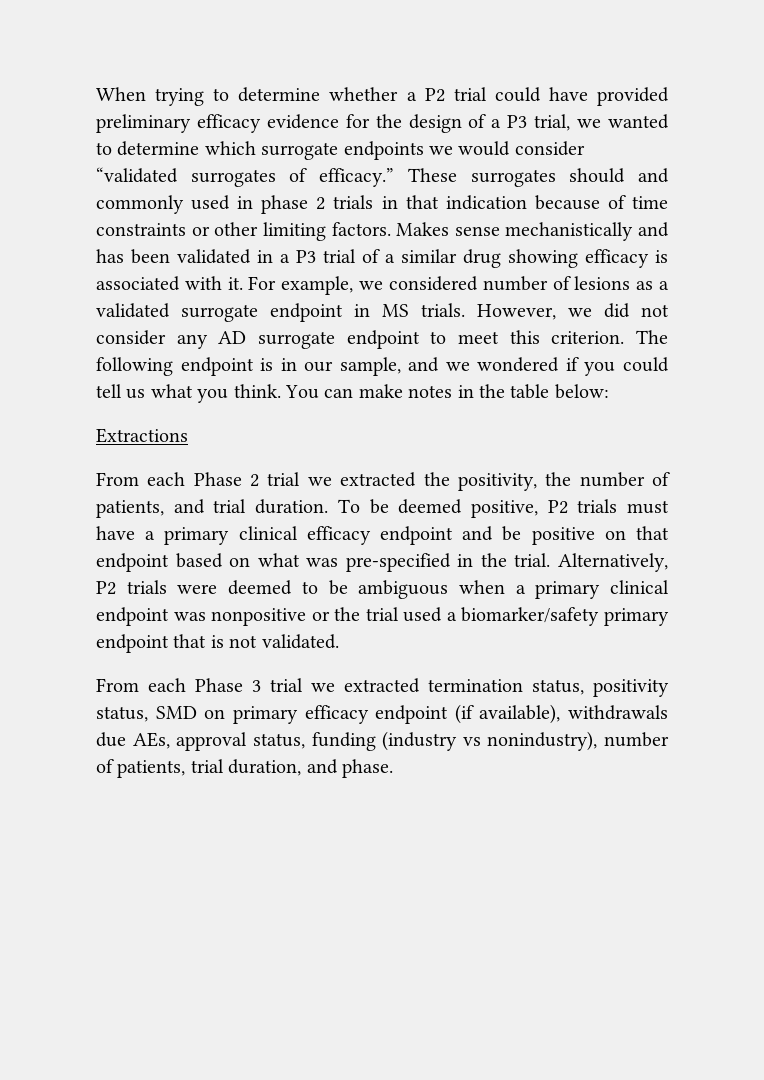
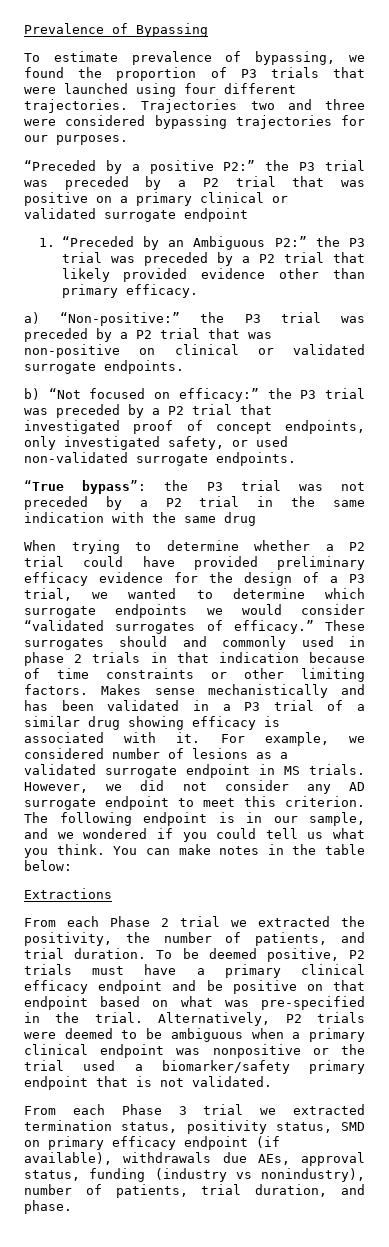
+ Prevalence of Bypassing
+ To estimate prevalence of bypassing, we found the proportion of P3 trials that were launched using four different trajectories. Trajectories two and three were considered bypassing trajectories for our purposes.
+ “Preceded by a positive P2:” the P3 trial was preceded by a P2 trial that was positive on a primary clinical or validated surrogate endpoint
+ 1. “Preceded by an Ambiguous P2:” the P3 trial was preceded by a P2 trial that likely provided evidence other than primary efficacy.
+ a) “Non-positive:” the P3 trial was preceded by a P2 trial that was non-positive on clinical or validated surrogate endpoints.
+ b) “Not focused on efficacy:” the P3 trial was preceded by a P2 trial that investigated proof of concept endpoints, only investigated safety, or used non-validated surrogate endpoints.
+ “True bypass”: the P3 trial was not preceded by a P2 trial in the same indication with the same drug

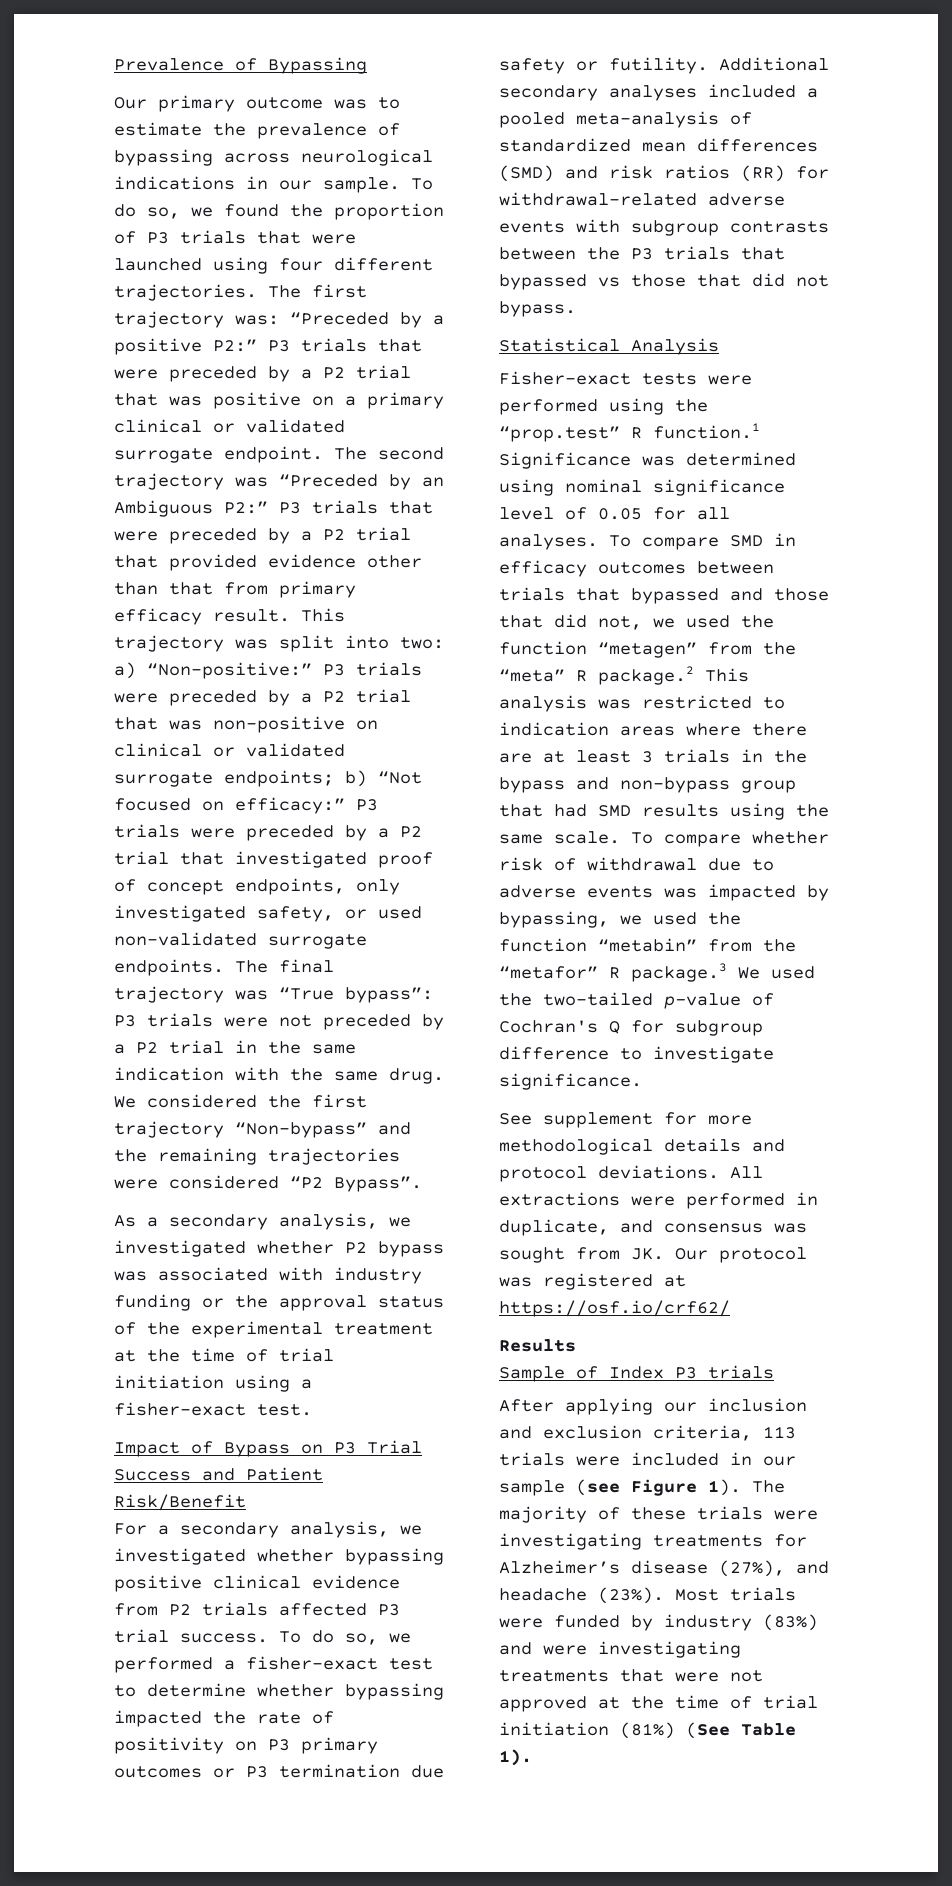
- To estimate prevalence of bypassing, we found the proportion of P3 trials that were launched using four different trajectories.
+ Our primary outcome was to estimate the prevalence of bypassing across neurological indications in our sample. To do so, we found the proportion of P3 trials that were launched using four different trajectories.
- Trajectories two and three were considered bypassing trajectories for our purposes.
- “Preceded by a positive P2:”
+ The first trajectory was: “Preceded by a positive P2:”
- the P3 trial was preceded by a P2 trial that was positive on a primary clinical or validated surrogate endpoint
- 1. “Preceded by an Ambiguous P2:”
+ P3 trials that were preceded by a P2 trial that was positive on a primary clinical or validated surrogate endpoint. The second trajectory was “Preceded by an Ambiguous P2:”
- the P3 trial was preceded by a P2 trial that likely provided evidence other than primary efficacy.
- a) “Non-positive:” the P3 trial was preceded by a P2 trial that was non-positive on clinical or validated surrogate endpoints.
- b) “Not focused on efficacy:”
+ P3 trials that were preceded by a P2 trial that provided evidence other than that from primary efficacy result. This trajectory was split into two: a) “Non-positive:” P3 trials were preceded by a P2 trial that was non-positive on clinical or validated surrogate endpoints; b) “Not focused on efficacy:”
- the P3 trial was preceded by a P2 trial that investigated proof of concept endpoints, only investigated safety, or used non-validated surrogate endpoints.
- “True bypass”: the P3 trial was not preceded by a P2 trial in the same indication with the same drug
- When trying to determine whether a P2 trial could have provided preliminary efficacy evidence for the design of a P3 trial, we wanted to determine which surrogate endpoints we would consider “validated surrogates of efficacy.” These surrogates should and commonly used in phase 2 trials in that indication because of time constraints or other limiting factors. Makes sense mechanistically and has been validated in a P3 trial of a similar drug showing efficacy is associated with it. For example, we considered number of lesions as a validated surrogate endpoint in MS trials. However, we did not consider any AD surrogate endpoint to meet this criterion. The following endpoint is in our sample, and we wondered if you could tell us what you think. You can make notes in the table below:
- Extractions
- From each Phase 2 trial we extracted the positivity, the number of patients, and trial duration. To be deemed positive, P2 trials must have a primary clinical efficacy endpoint and be positive on that endpoint based on what was pre-specified in the trial. Alternatively, P2 trials were deemed to be ambiguous when a primary clinical endpoint was nonpositive or the trial used a biomarker/safety primary endpoint that is not validated.
- From each Phase 3 trial we extracted termination status, positivity status, SMD on primary efficacy endpoint (if available), withdrawals due AEs, approval status, funding (industry vs nonindustry), number of patients, trial duration, and phase.
+ P3 trials were preceded by a P2 trial that investigated proof of concept endpoints, only investigated safety, or used non-validated surrogate endpoints. The final trajectory was “True bypass”: P3 trials were not preceded by a P2 trial in the same indication with the same drug. We considered the first trajectory “Non-bypass” and the remaining trajectories were considered “P2 Bypass”.
+ As a secondary analysis, we investigated whether P2 bypass was associated with industry funding or the approval status of the experimental treatment at the time of trial initiation using a fisher-exact test.
+ Impact of Bypass on P3 Trial Success and Patient Risk/Benefit
+ For a secondary analysis, we investigated whether bypassing positive clinical evidence from P2 trials affected P3 trial success. To do so, we performed a fisher-exact test to determine whether bypassing impacted the rate of positivity on P3 primary outcomes or P3 termination due safety or futility. Additional secondary analyses included a pooled meta-analysis of standardized mean differences (SMD) and risk ratios (RR) for withdrawal-related adverse events with subgroup contrasts between the P3 trials that bypassed vs those that did not bypass.
+ Statistical Analysis
+ Fisher-exact tests were performed using the “prop.test” R function.1 Significance was determined using nominal significance level of 0.05 for all analyses. To compare SMD in efficacy outcomes between trials that bypassed and those that did not, we used the function “metagen” from the “meta” R package.2 This analysis was restricted to indication areas where there are at least 3 trials in the bypass and non-bypass group that had SMD results using the same scale. To compare whether risk of withdrawal due to adverse events was impacted by bypassing, we used the function “metabin” from the “metafor” R package.3 We used the two-tailed p-value of Cochran's Q for subgroup difference to investigate significance.
+ See supplement for more methodological details and protocol deviations. All extractions were performed in duplicate, and consensus was sought from JK. Our protocol was registered at https://osf.io/crf62/
+ Results
+ Sample of Index P3 trials
+ After applying our inclusion and exclusion criteria, 113 trials were included in our sample (see Figure 1). The majority of these trials were investigating treatments for Alzheimer’s disease (27%), and headache (23%). Most trials were funded by industry (83%) and were investigating treatments that were not approved at the time of trial initiation (81%) (See Table 1).

